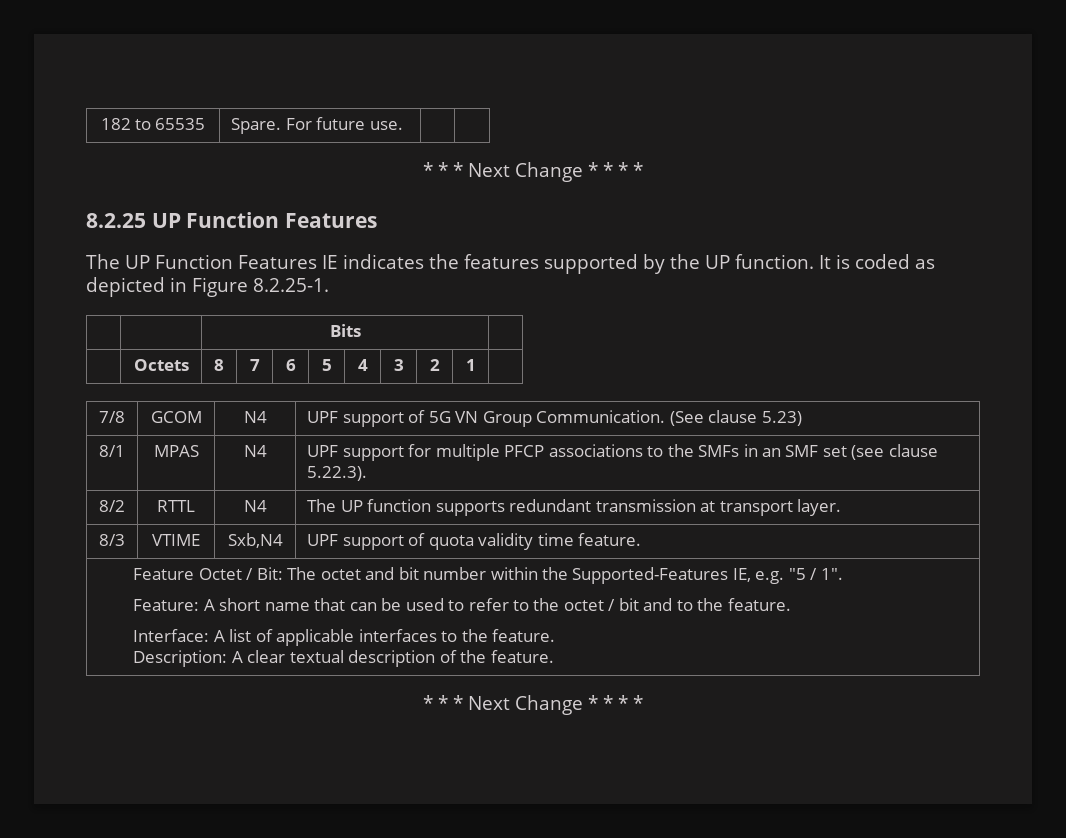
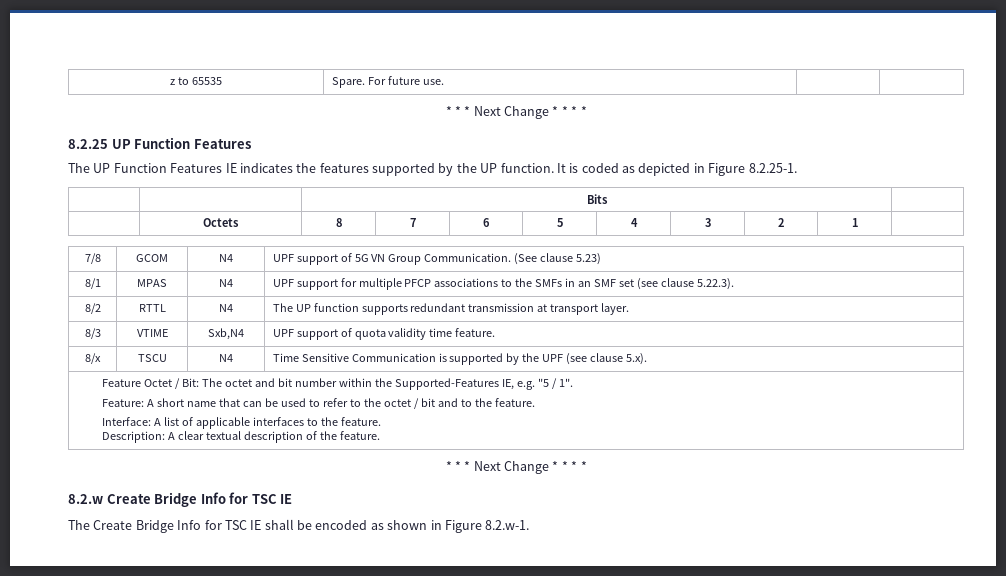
- 182 to 65535 | Spare. For future use. | |
+ z to 65535 | Spare. For future use. | |
+ 8/x | TSCU | N4 | Time Sensitive Communication is supported by the UPF (see clause 5.x).
+ 8.2.w Create Bridge Info for TSC IE
+ The Create Bridge Info for TSC IE shall be encoded as shown in Figure 8.2.w-1.

